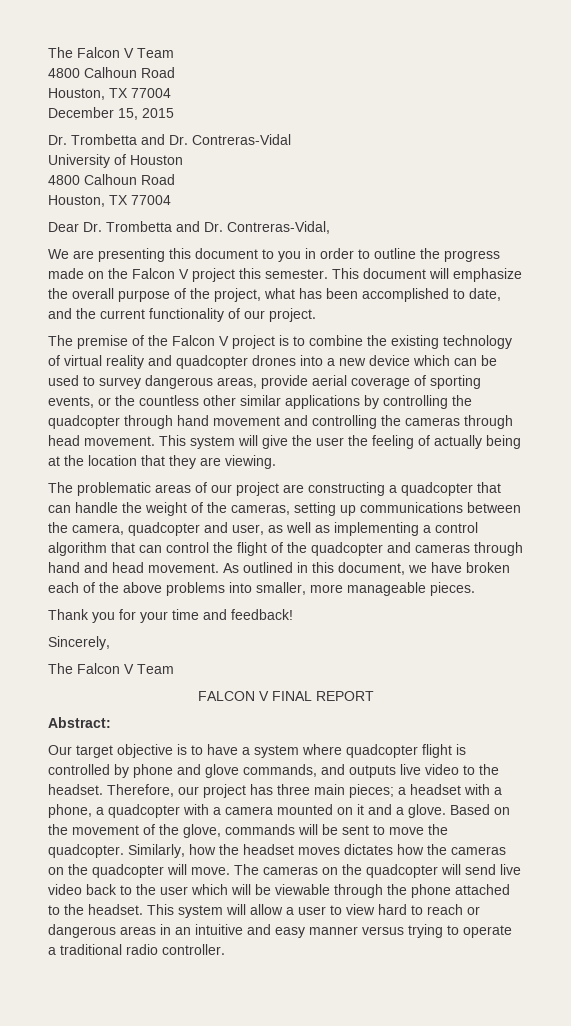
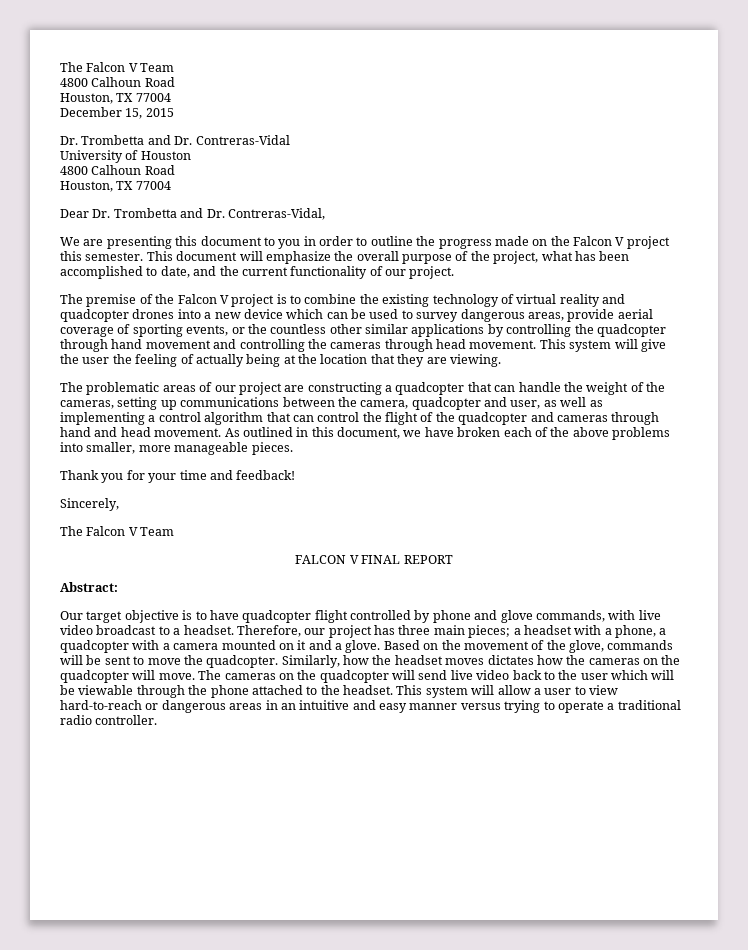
- Our target objective is to have a system where quadcopter flight is controlled by phone and glove commands, and outputs live video to the headset.
+ Our target objective is to have quadcopter flight controlled by phone and glove commands, with live video broadcast to a headset.
- This system will allow a user to view hard to reach or dangerous areas in an intuitive and easy manner versus trying to operate a traditional radio controller.
+ This system will allow a user to view hard-to-reach or dangerous areas in an intuitive and easy manner versus trying to operate a traditional radio controller.

